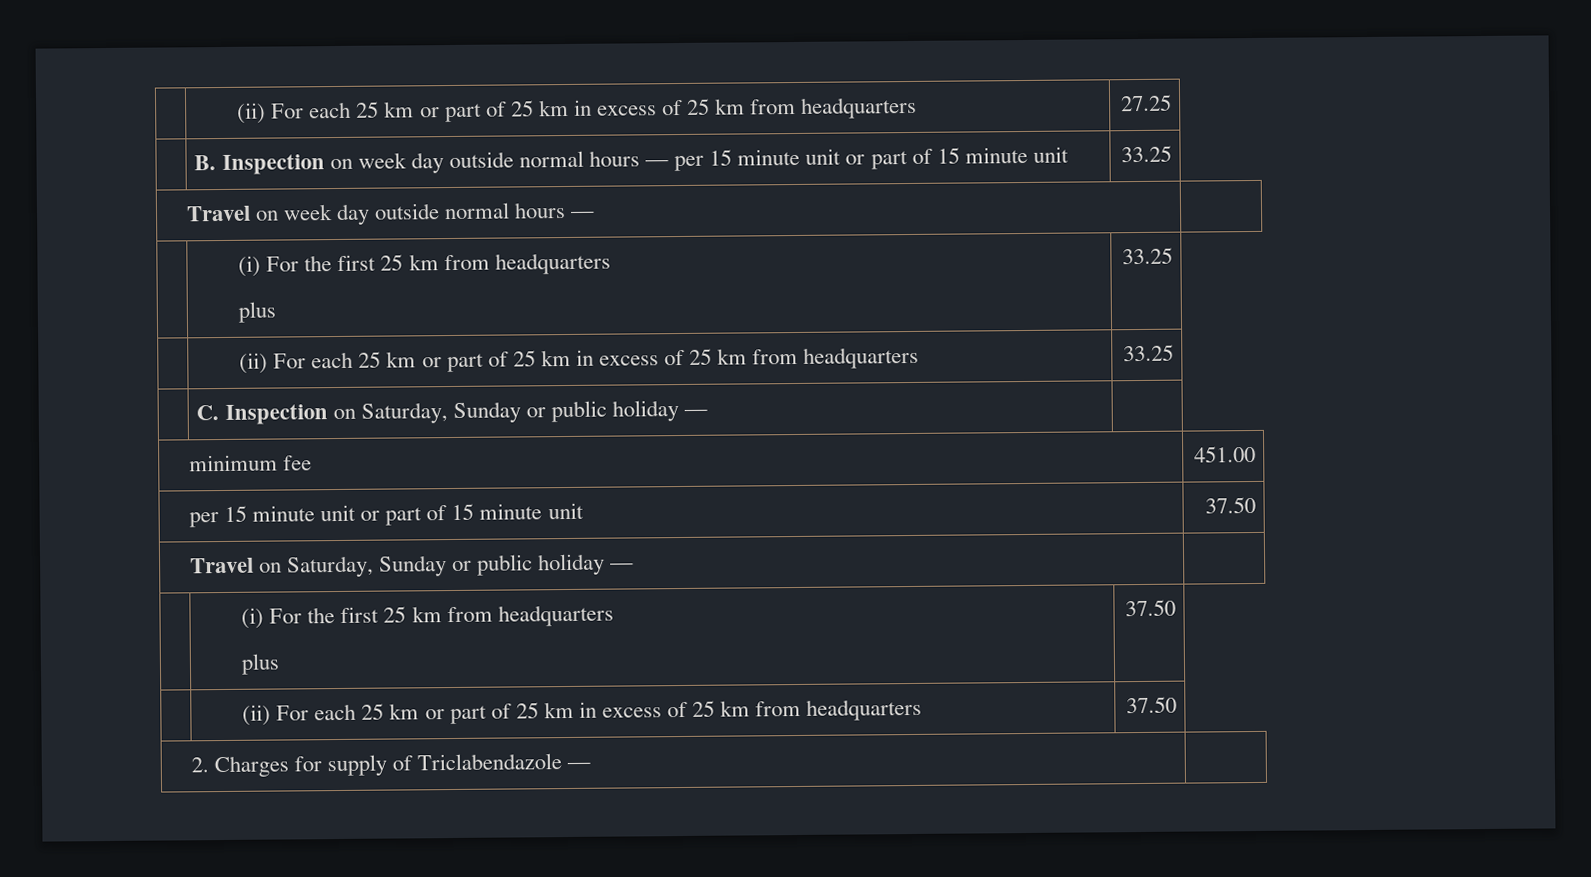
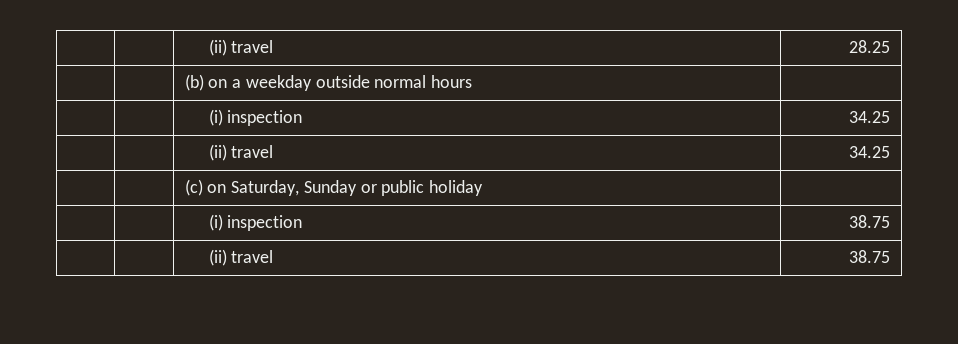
- | (ii) For each 25 km or part of 25 km in excess of 25 km from headquarters | 27.25
- | B. Inspection on week day outside normal hours — per 15 minute unit or part of 15 minute unit | 33.25
- Travel on week day outside normal hours — |
- | (i) For the first 25 km from headquarters
- plus | 33.25
- | (ii) For each 25 km or part of 25 km in excess of 25 km from headquarters | 33.25
- | C. Inspection on Saturday, Sunday or public holiday — |
- minimum fee | 451.00
- per 15 minute unit or part of 15 minute unit | 37.50
- Travel on Saturday, Sunday or public holiday — |
- | (i) For the first 25 km from headquarters
- plus | 37.50
- | (ii) For each 25 km or part of 25 km in excess of 25 km from headquarters | 37.50
- 2. Charges for supply of Triclabendazole — |
+ | | (ii) travel | 28.25
+ | | (b) on a weekday outside normal hours |
+ | | (i) inspection | 34.25
+ | | (ii) travel | 34.25
+ | | (c) on Saturday, Sunday or public holiday |
+ | | (i) inspection | 38.75
+ | | (ii) travel | 38.75

